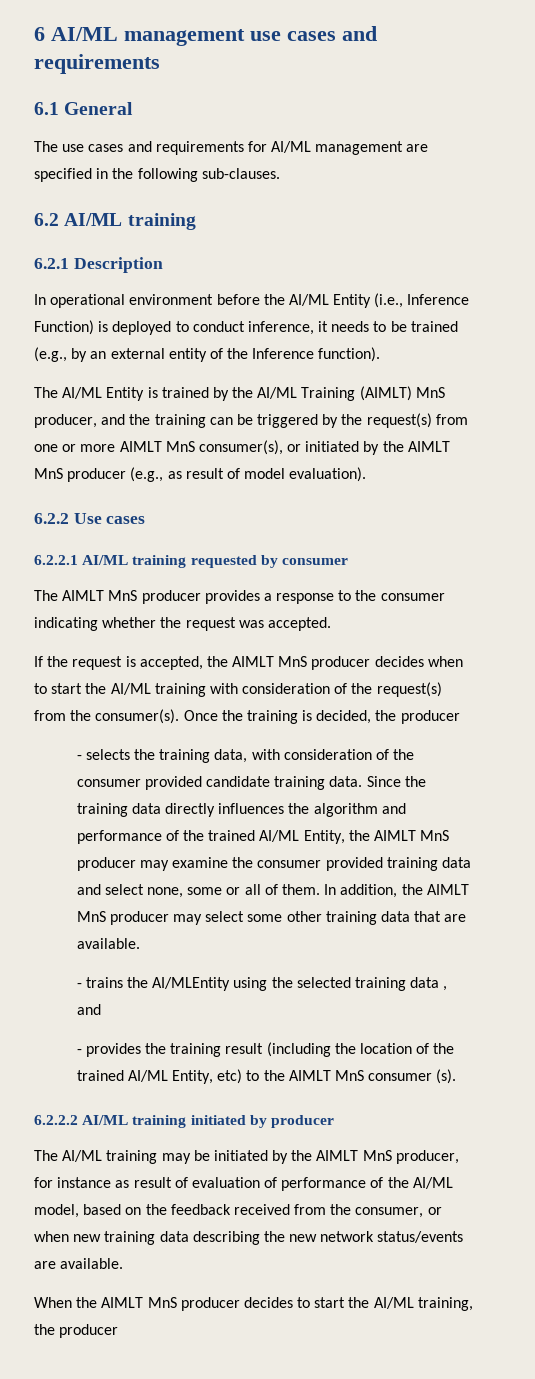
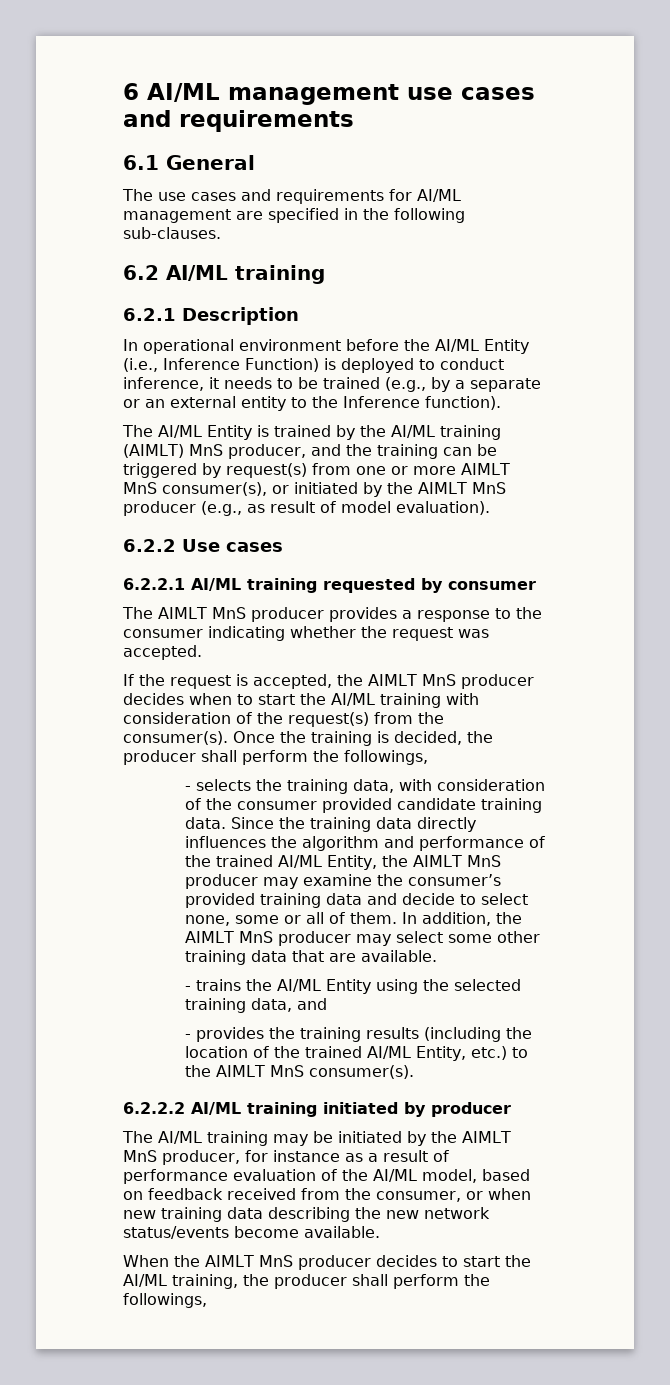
- In operational environment before the AI/ML Entity (i.e., Inference Function) is deployed to conduct inference, it needs to be trained (e.g., by an external entity of the Inference function).
+ In operational environment before the AI/ML Entity (i.e., Inference Function) is deployed to conduct inference, it needs to be trained (e.g., by a separate or an external entity to the Inference function).
- The AI/ML Entity is trained by the AI/ML Training (AIMLT) MnS producer, and the training can be triggered by the request(s) from one or more AIMLT MnS consumer(s), or initiated by the AIMLT MnS producer (e.g., as result of model evaluation).
+ The AI/ML Entity is trained by the AI/ML training (AIMLT) MnS producer, and the training can be triggered by request(s) from one or more AIMLT MnS consumer(s), or initiated by the AIMLT MnS producer (e.g., as result of model evaluation).
- Once the training is decided, the producer
+ Once the training is decided, the producer shall perform the followings,
- Since the training data directly influences the algorithm and performance of the trained AI/ML Entity, the AIMLT MnS producer may examine the consumer provided training data and select none, some or all of them.
+ Since the training data directly influences the algorithm and performance of the trained AI/ML Entity, the AIMLT MnS producer may examine the consumer’s provided training data and decide to select none, some or all of them.
- - trains the AI/MLEntity using the selected training data , and
+ - trains the AI/ML Entity using the selected training data, and
- - provides the training result (including the location of the trained AI/ML Entity, etc) to the AIMLT MnS consumer (s).
+ - provides the training results (including the location of the trained AI/ML Entity, etc.) to the AIMLT MnS consumer(s).
- The AI/ML training may be initiated by the AIMLT MnS producer, for instance as result of evaluation of performance of the AI/ML model, based on the feedback received from the consumer, or when new training data describing the new network status/events are available.
+ The AI/ML training may be initiated by the AIMLT MnS producer, for instance as a result of performance evaluation of the AI/ML model, based on feedback received from the consumer, or when new training data describing the new network status/events become available.
- When the AIMLT MnS producer decides to start the AI/ML training, the producer
+ When the AIMLT MnS producer decides to start the AI/ML training, the producer shall perform the followings,

